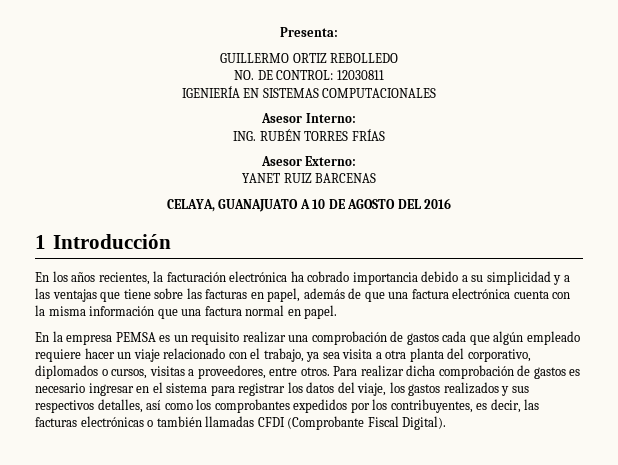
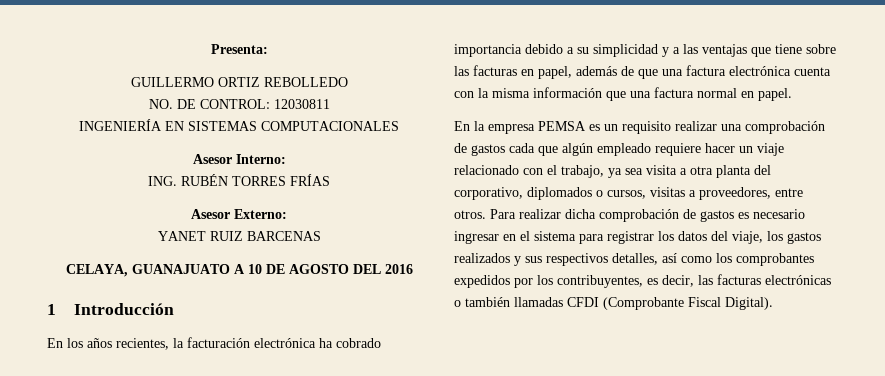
- IGENIERÍA EN SISTEMAS COMPUTACIONALES
+ INGENIERÍA EN SISTEMAS COMPUTACIONALES

